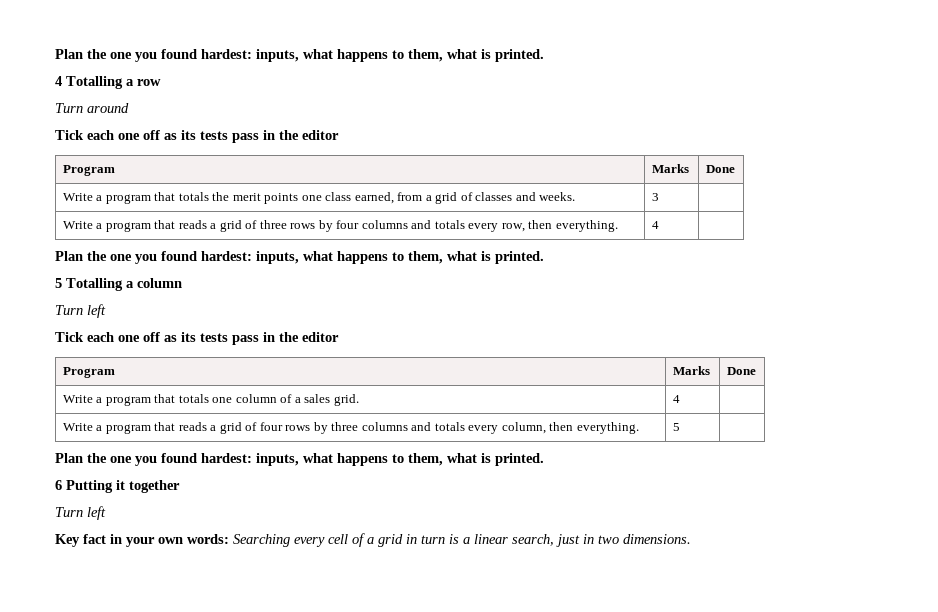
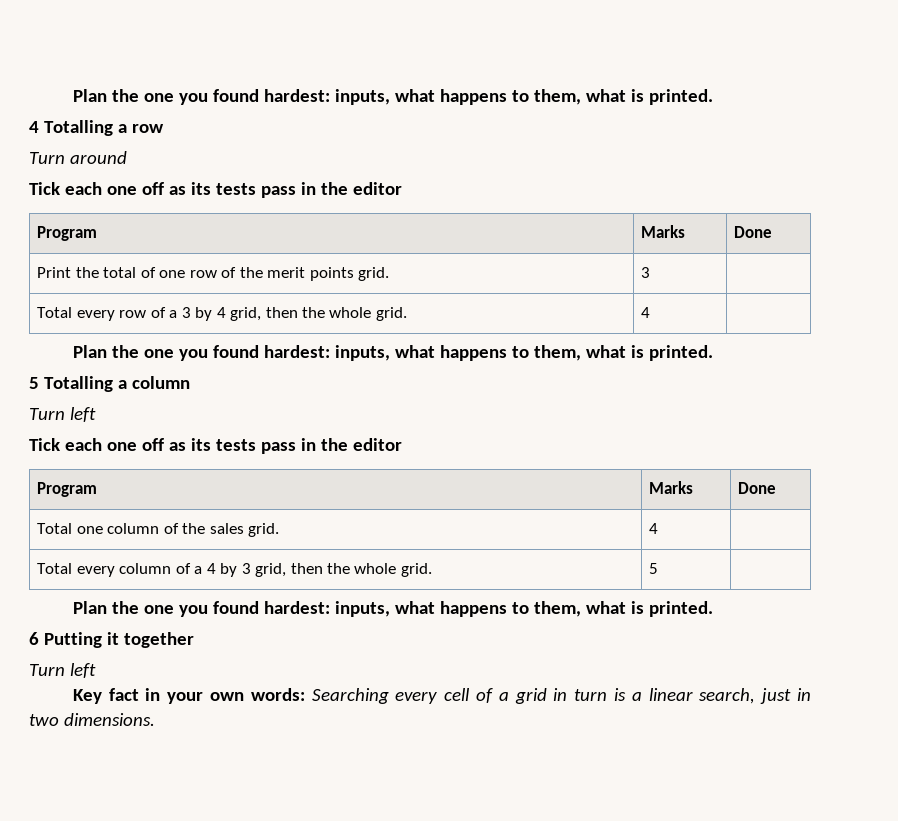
- Write a program that totals the merit points one class earned, from a grid of classes and weeks. | 3 |
- Write a program that reads a grid of three rows by four columns and totals every row, then everything. | 4 |
+ Print the total of one row of the merit points grid. | 3 |
+ Total every row of a 3 by 4 grid, then the whole grid. | 4 |
- Write a program that totals one column of a sales grid. | 4 |
+ Total one column of the sales grid. | 4 |
- Write a program that reads a grid of four rows by three columns and totals every column, then everything. | 5 |
+ Total every column of a 4 by 3 grid, then the whole grid. | 5 |

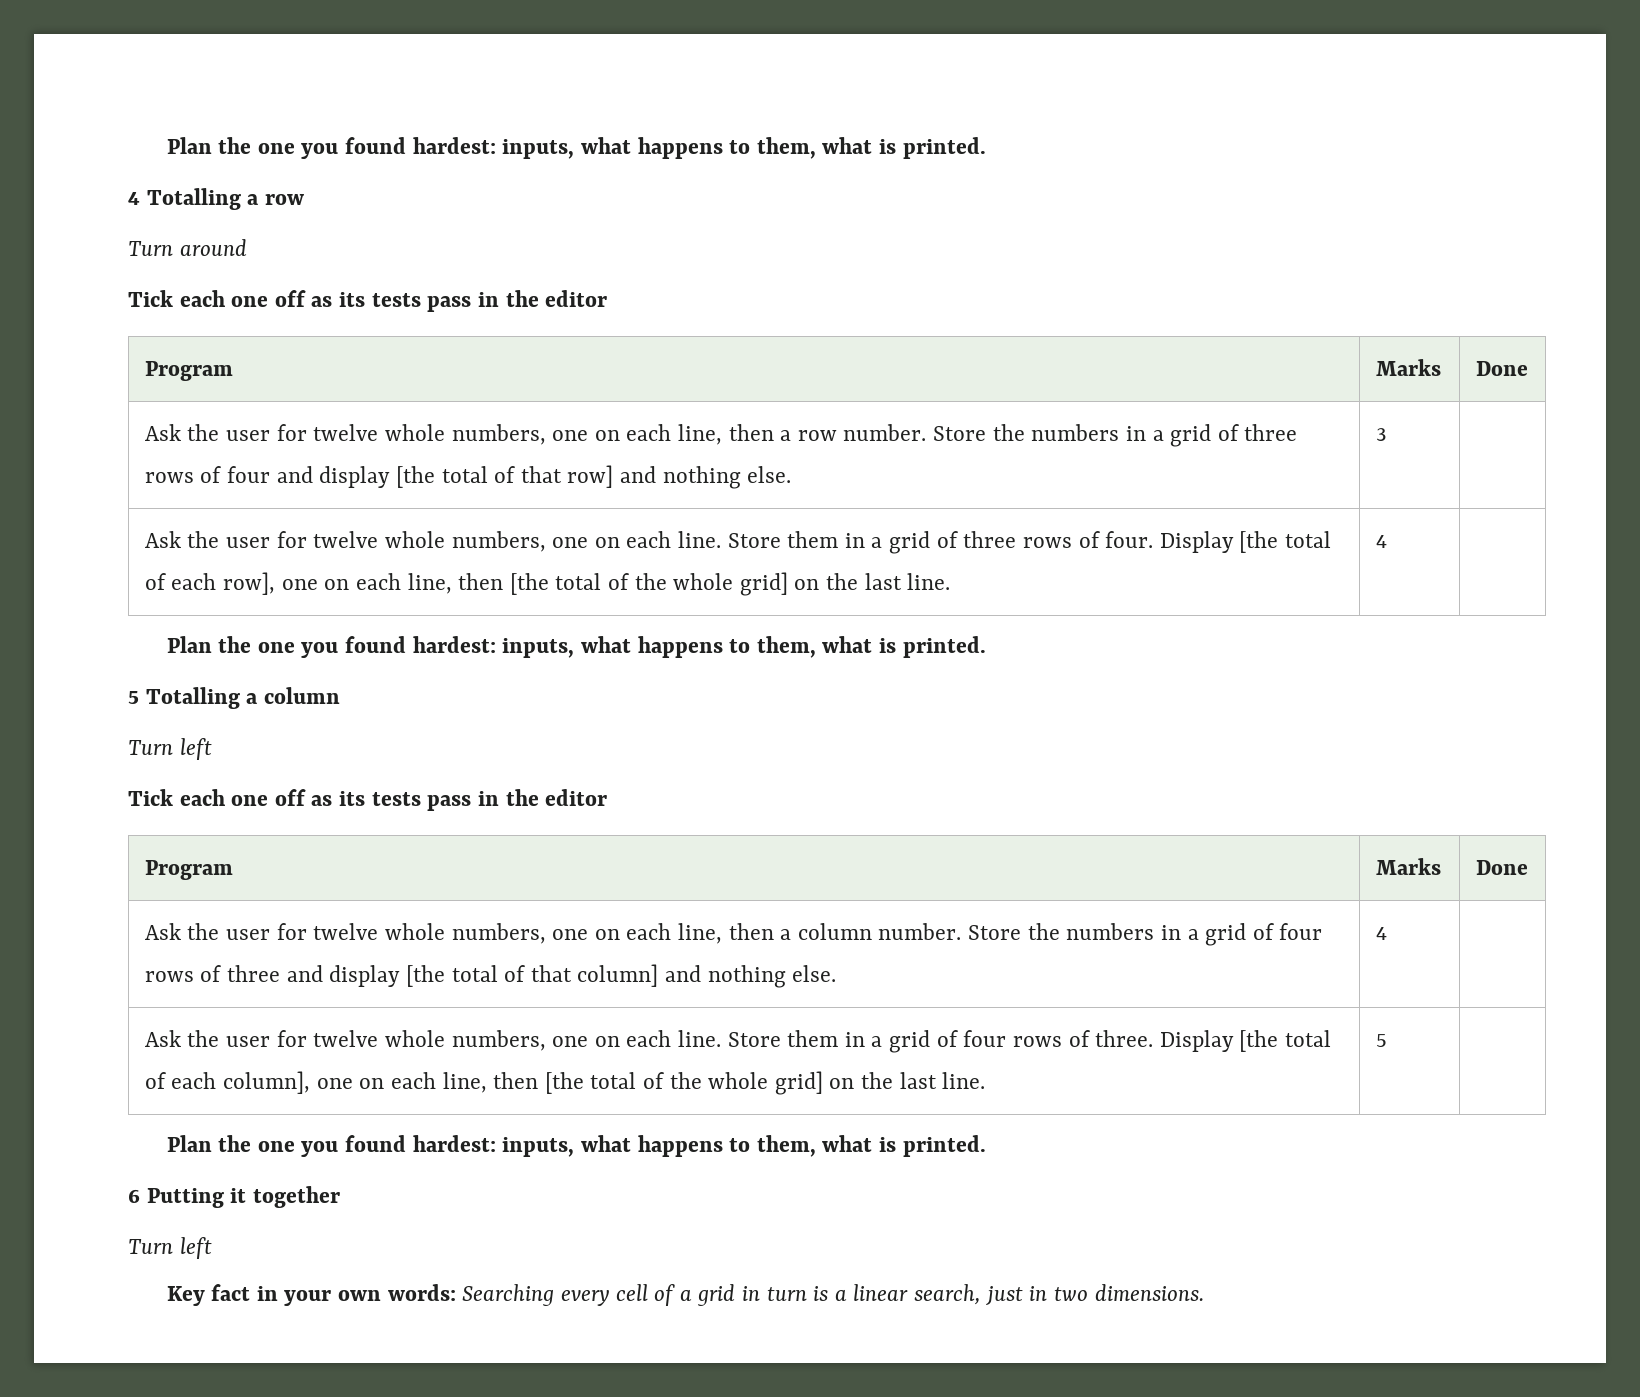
- Print the total of one row of the merit points grid. | 3 |
- Total every row of a 3 by 4 grid, then the whole grid. | 4 |
+ Ask the user for twelve whole numbers, one on each line, then a row number. Store the numbers in a grid of three rows of four and display [the total of that row] and nothing else. | 3 |
+ Ask the user for twelve whole numbers, one on each line. Store them in a grid of three rows of four. Display [the total of each row], one on each line, then [the total of the whole grid] on the last line. | 4
- Total one column of the sales grid. | 4 |
- Total every column of a 4 by 3 grid, then the whole grid. | 5 |
+ Ask the user for twelve whole numbers, one on each line, then a column number. Store the numbers in a grid of four rows of three and display [the total of that column] and nothing else. | 4 |
+ Ask the user for twelve whole numbers, one on each line. Store them in a grid of four rows of three. Display [the total of each column], one on each line, then [the total of the whole grid] on the last line. | 5

